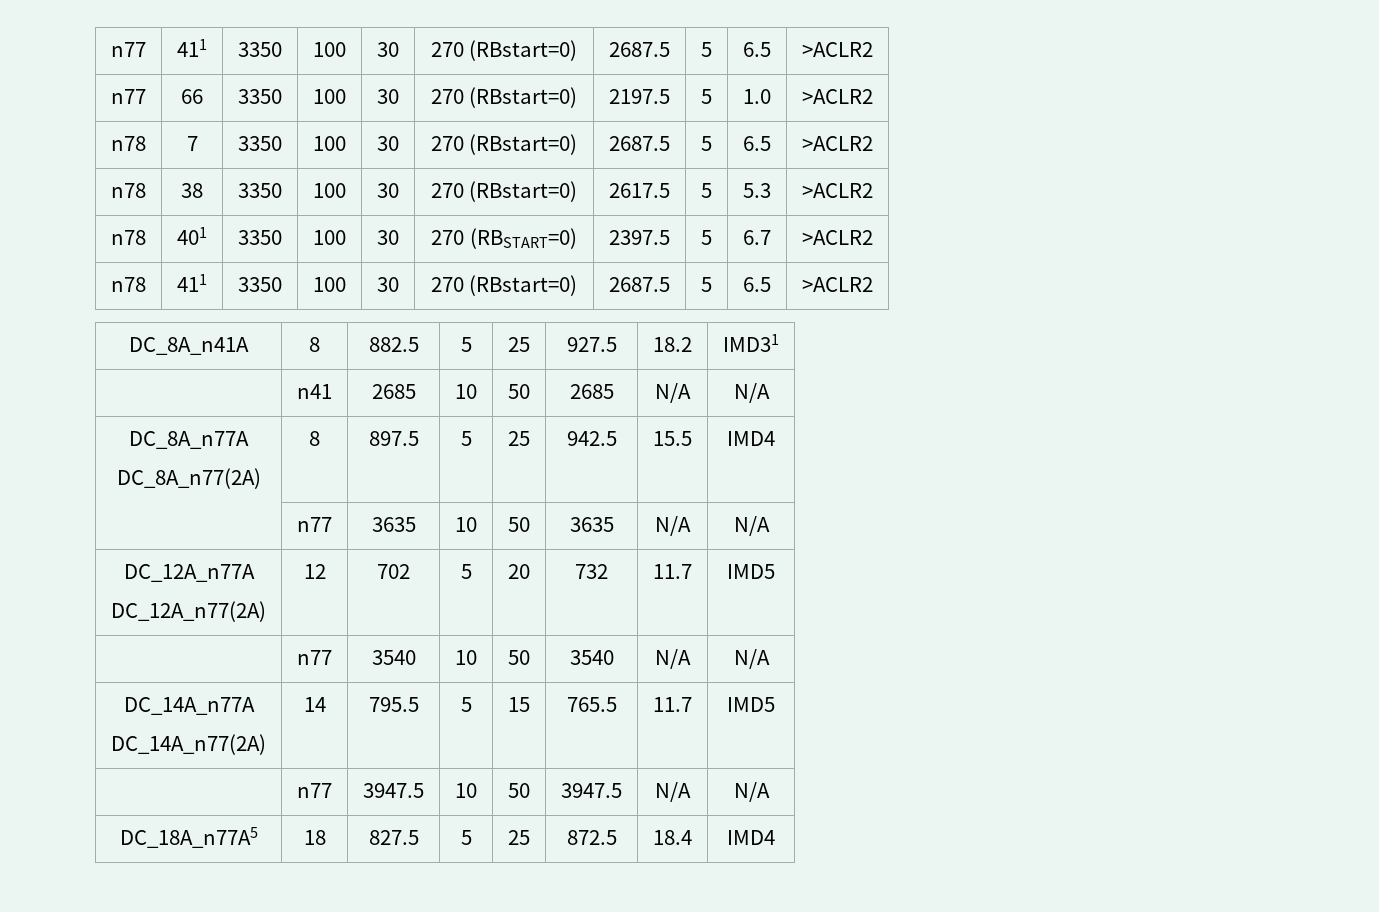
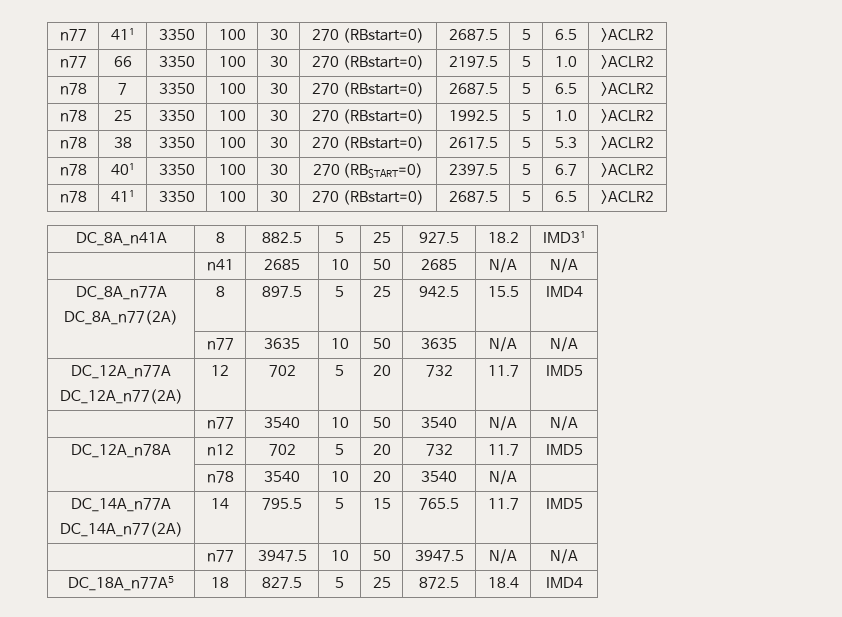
+ n78 | 25 | 3350 | 100 | 30 | 270 (RBstart=0) | 1992.5 | 5 | 1.0 | >ACLR2
+ DC_12A_n78A | n12 | 702 | 5 | 20 | 732 | 11.7 | IMD5
+ | n78 | 3540 | 10 | 20 | 3540 | N/A |

